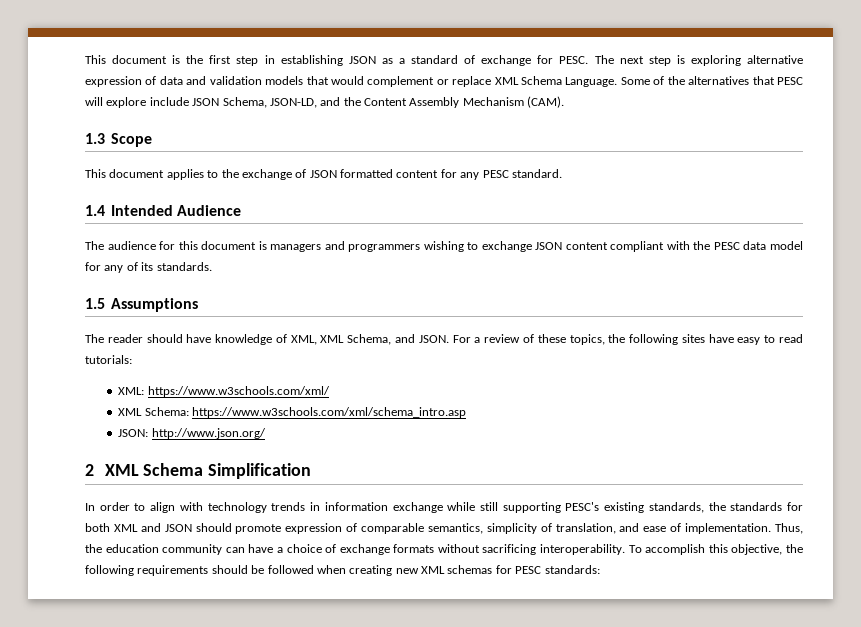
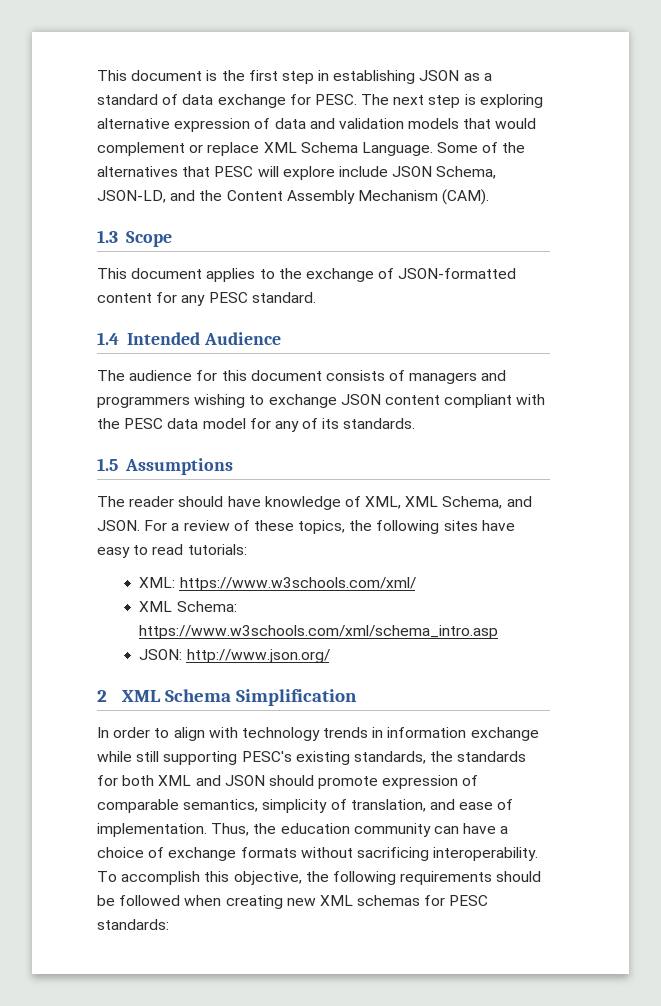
- This document is the first step in establishing JSON as a standard of exchange for PESC.
+ This document is the first step in establishing JSON as a standard of data exchange for PESC.
- This document applies to the exchange of JSON formatted content for any PESC standard.
+ This document applies to the exchange of JSON-formatted content for any PESC standard.
- The audience for this document is managers and programmers wishing to exchange JSON content compliant with the PESC data model for any of its standards.
+ The audience for this document consists of managers and programmers wishing to exchange JSON content compliant with the PESC data model for any of its standards.

